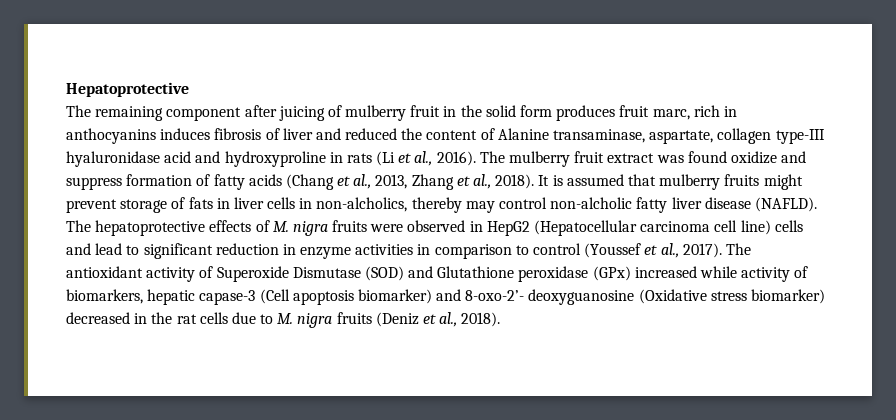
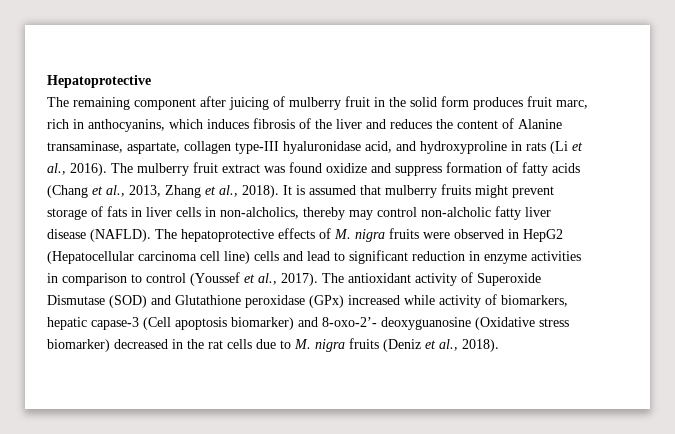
- The remaining component after juicing of mulberry fruit in the solid form produces fruit marc, rich in anthocyanins induces fibrosis of liver and reduced the content of Alanine transaminase, aspartate, collagen type-III hyaluronidase acid and hydroxyproline in rats (Li et al., 2016).
+ The remaining component after juicing of mulberry fruit in the solid form produces fruit marc, rich in anthocyanins, which induces fibrosis of the liver and reduces the content of Alanine transaminase, aspartate, collagen type-III hyaluronidase acid, and hydroxyproline in rats (Li et al., 2016).

